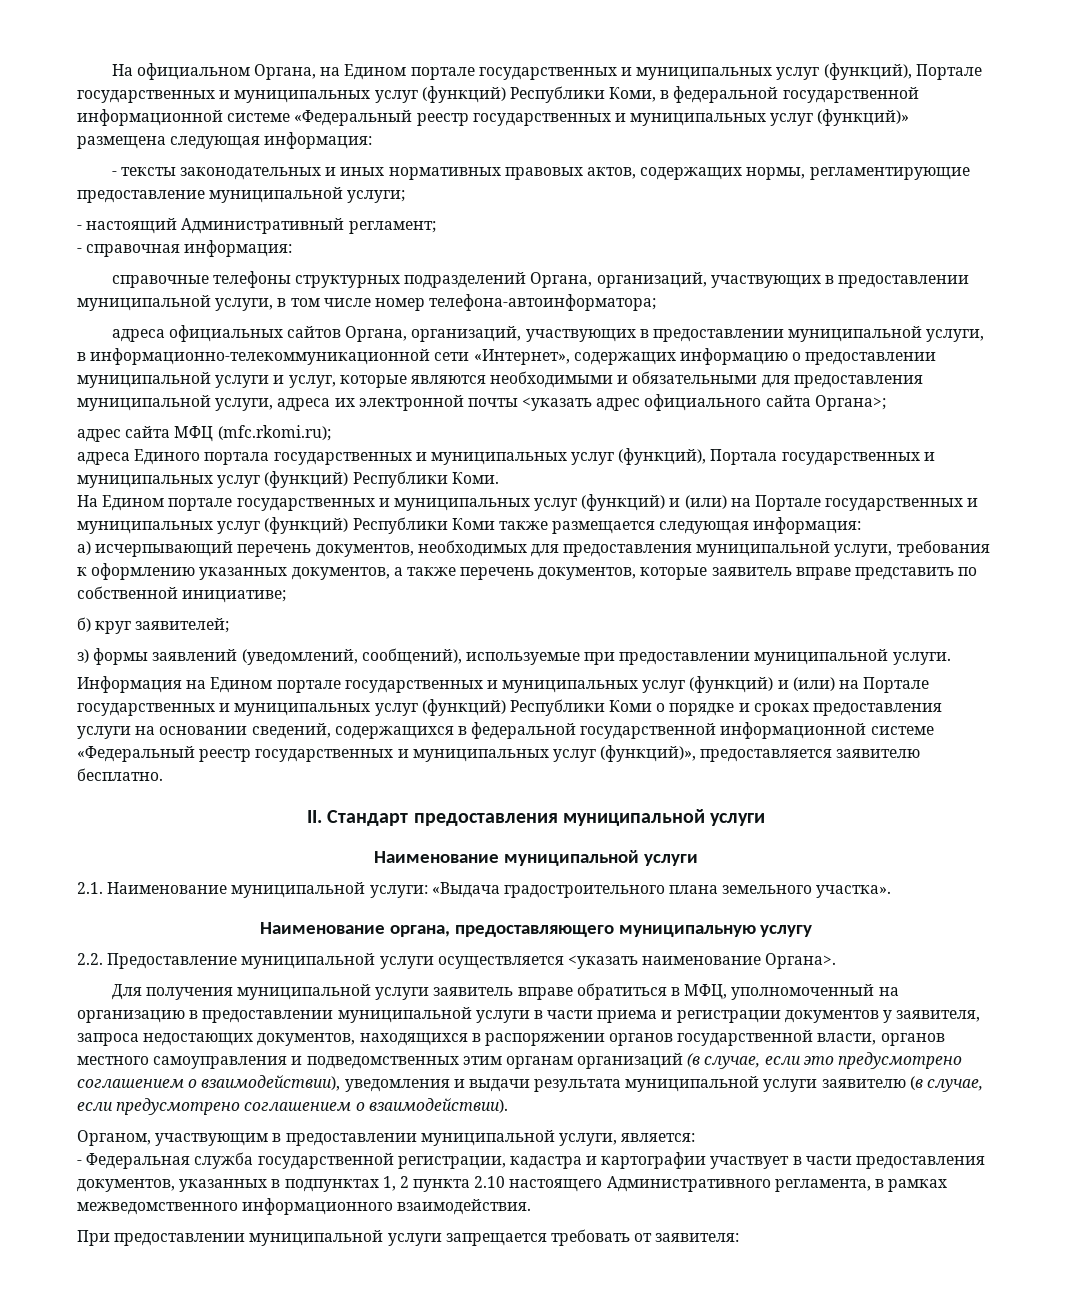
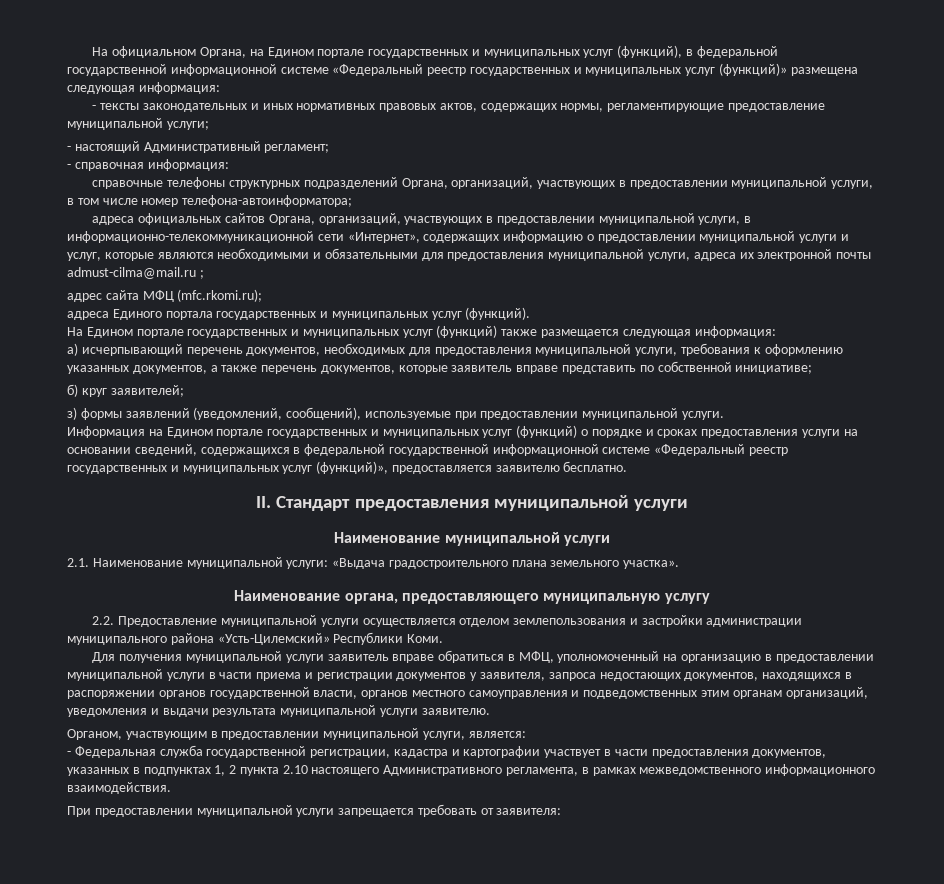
- На официальном Органа, на Едином портале государственных и муниципальных услуг (функций), Портале государственных и муниципальных услуг (функций) Республики Коми, в федеральной государственной информационной системе «Федеральный реестр государственных и муниципальных услуг (функций)» размещена следующая информация:
+ На официальном Органа, на Едином портале государственных и муниципальных услуг (функций), в федеральной государственной информационной системе «Федеральный реестр государственных и муниципальных услуг (функций)» размещена следующая информация:
- адреса официальных сайтов Органа, организаций, участвующих в предоставлении муниципальной услуги, в информационно-телекоммуникационной сети «Интернет», содержащих информацию о предоставлении муниципальной услуги и услуг, которые являются необходимыми и обязательными для предоставления муниципальной услуги, адреса их электронной почты <указать адрес официального сайта Органа>;
+ адреса официальных сайтов Органа, организаций, участвующих в предоставлении муниципальной услуги, в информационно-телекоммуникационной сети «Интернет», содержащих информацию о предоставлении муниципальной услуги и услуг, которые являются необходимыми и обязательными для предоставления муниципальной услуги, адреса их электронной почты admust-cilma@mail.ru ;
- адреса Единого портала государственных и муниципальных услуг (функций), Портала государственных и муниципальных услуг (функций) Республики Коми.
+ адреса Единого портала государственных и муниципальных услуг (функций).
- На Едином портале государственных и муниципальных услуг (функций) и (или) на Портале государственных и муниципальных услуг (функций) Республики Коми также размещается следующая информация:
+ На Едином портале государственных и муниципальных услуг (функций) также размещается следующая информация:
- Информация на Едином портале государственных и муниципальных услуг (функций) и (или) на Портале государственных и муниципальных услуг (функций) Республики Коми о порядке и сроках предоставления услуги на основании сведений, содержащихся в федеральной государственной информационной системе «Федеральный реестр государственных и муниципальных услуг (функций)», предоставляется заявителю бесплатно.
+ Информация на Едином портале государственных и муниципальных услуг (функций) о порядке и сроках предоставления услуги на основании сведений, содержащихся в федеральной государственной информационной системе «Федеральный реестр государственных и муниципальных услуг (функций)», предоставляется заявителю бесплатно.
- 2.2. Предоставление муниципальной услуги осуществляется <указать наименование Органа>.
+ 2.2. Предоставление муниципальной услуги осуществляется отделом землепользования и застройки администрации муниципального района «Усть-Цилемский» Республики Коми.
- Для получения муниципальной услуги заявитель вправе обратиться в МФЦ, уполномоченный на организацию в предоставлении муниципальной услуги в части приема и регистрации документов у заявителя, запроса недостающих документов, находящихся в распоряжении органов государственной власти, органов местного самоуправления и подведомственных этим органам организаций (в случае, если это предусмотрено соглашением о взаимодействии), уведомления и выдачи результата муниципальной услуги заявителю (в случае, если предусмотрено соглашением о взаимодействии).
+ Для получения муниципальной услуги заявитель вправе обратиться в МФЦ, уполномоченный на организацию в предоставлении муниципальной услуги в части приема и регистрации документов у заявителя, запроса недостающих документов, находящихся в распоряжении органов государственной власти, органов местного самоуправления и подведомственных этим органам организаций, уведомления и выдачи результата муниципальной услуги заявителю.

